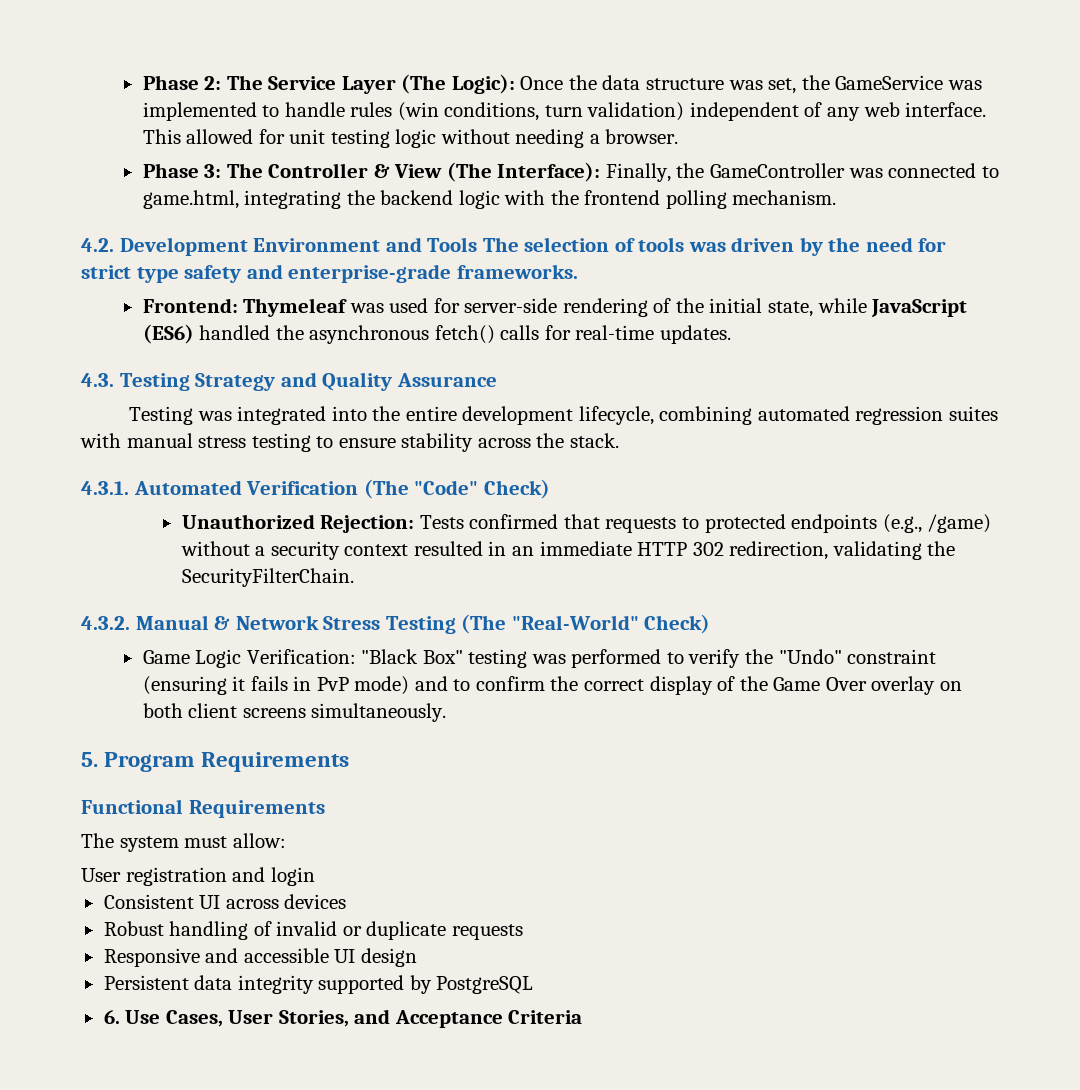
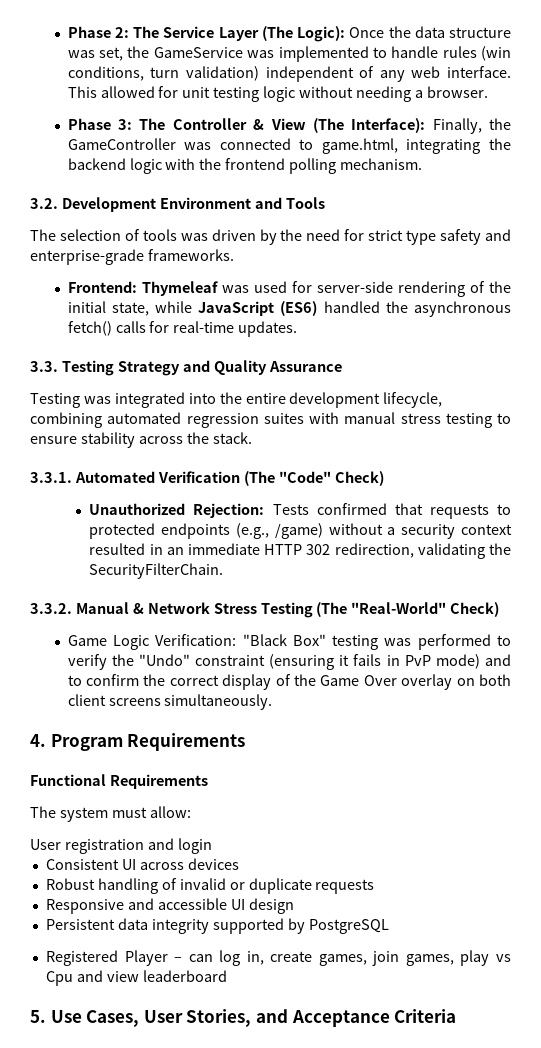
- 4.2. Development Environment and Tools The selection of tools was driven by the need for strict type safety and enterprise-grade frameworks.
+ 3.2. Development Environment and Tools
+ The selection of tools was driven by the need for strict type safety and enterprise-grade frameworks.
- 4.3. Testing Strategy and Quality Assurance
+ 3.3. Testing Strategy and Quality Assurance
- 4.3.1. Automated Verification (The "Code" Check)
+ 3.3.1. Automated Verification (The "Code" Check)
- 4.3.2. Manual & Network Stress Testing (The "Real-World" Check)
+ 3.3.2. Manual & Network Stress Testing (The "Real-World" Check)
- 5. Program Requirements
+ 4. Program Requirements
- 6. Use Cases, User Stories, and Acceptance Criteria
+ Registered Player – can log in, create games, join games, play vs Cpu and view leaderboard
+ 5. Use Cases, User Stories, and Acceptance Criteria

